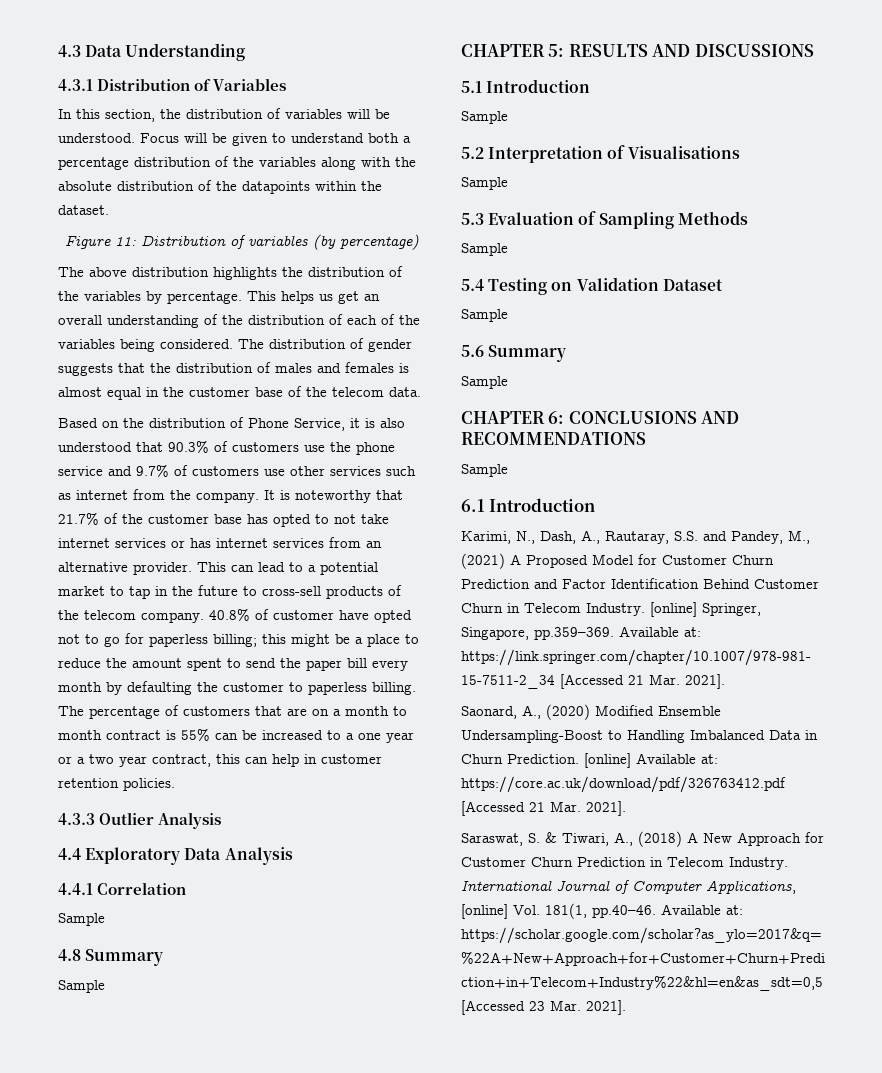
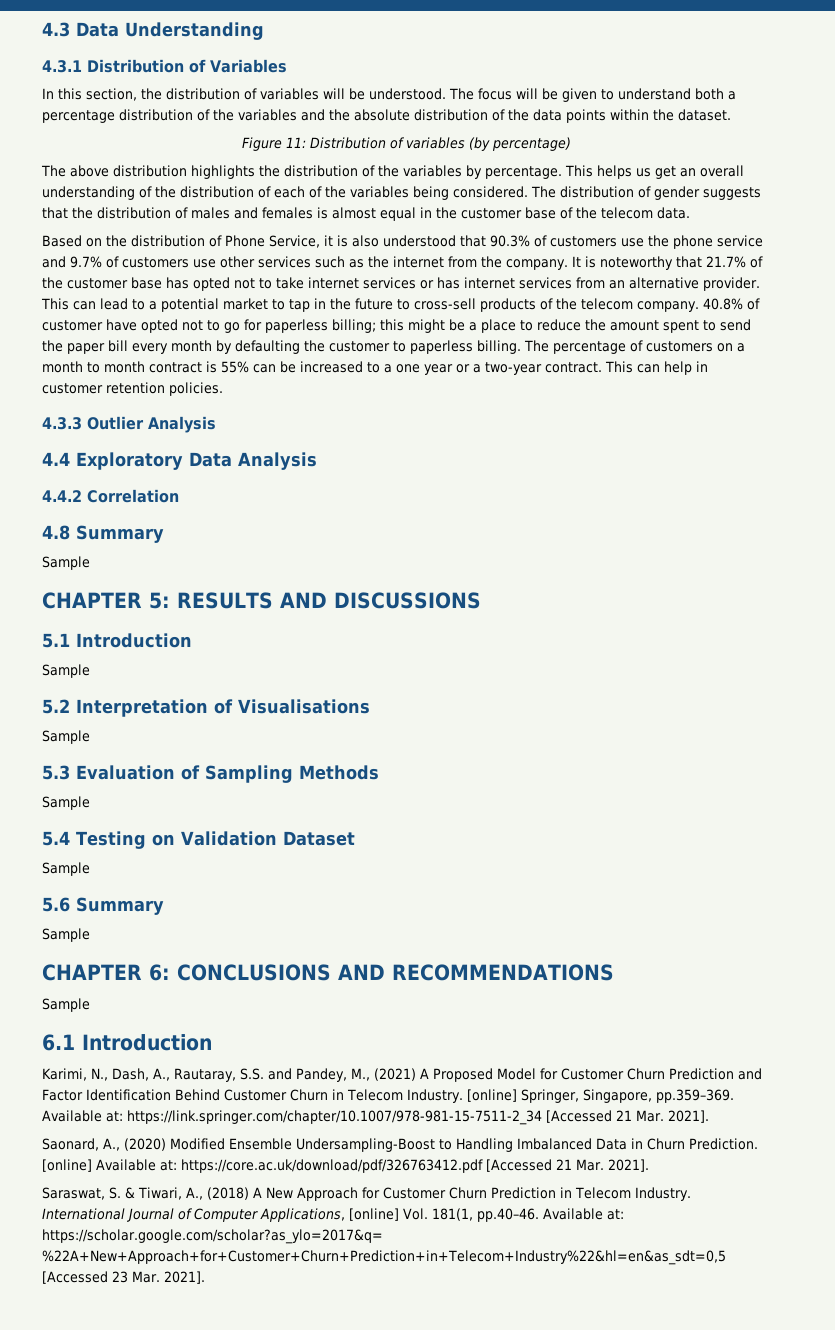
- Focus will be given to understand both a percentage distribution of the variables along with the absolute distribution of the datapoints within the dataset.
+ The focus will be given to understand both a percentage distribution of the variables and the absolute distribution of the data points within the dataset.
- Based on the distribution of Phone Service, it is also understood that 90.3% of customers use the phone service and 9.7% of customers use other services such as internet from the company.
+ Based on the distribution of Phone Service, it is also understood that 90.3% of customers use the phone service and 9.7% of customers use other services such as the internet from the company.
- It is noteworthy that 21.7% of the customer base has opted to not take internet services or has internet services from an alternative provider.
+ It is noteworthy that 21.7% of the customer base has opted not to take internet services or has internet services from an alternative provider.
- The percentage of customers that are on a month to month contract is 55% can be increased to a one year or a two year contract, this can help in customer retention policies.
+ The percentage of customers on a month to month contract is 55% can be increased to a one year or a two-year contract. This can help in customer retention policies.
- 4.4.1 Correlation
- Sample
+ 4.4.2 Correlation

